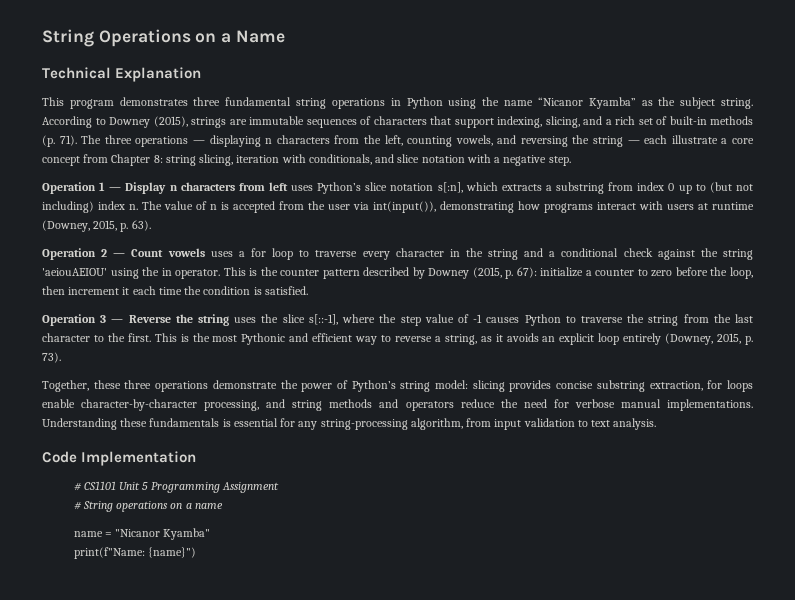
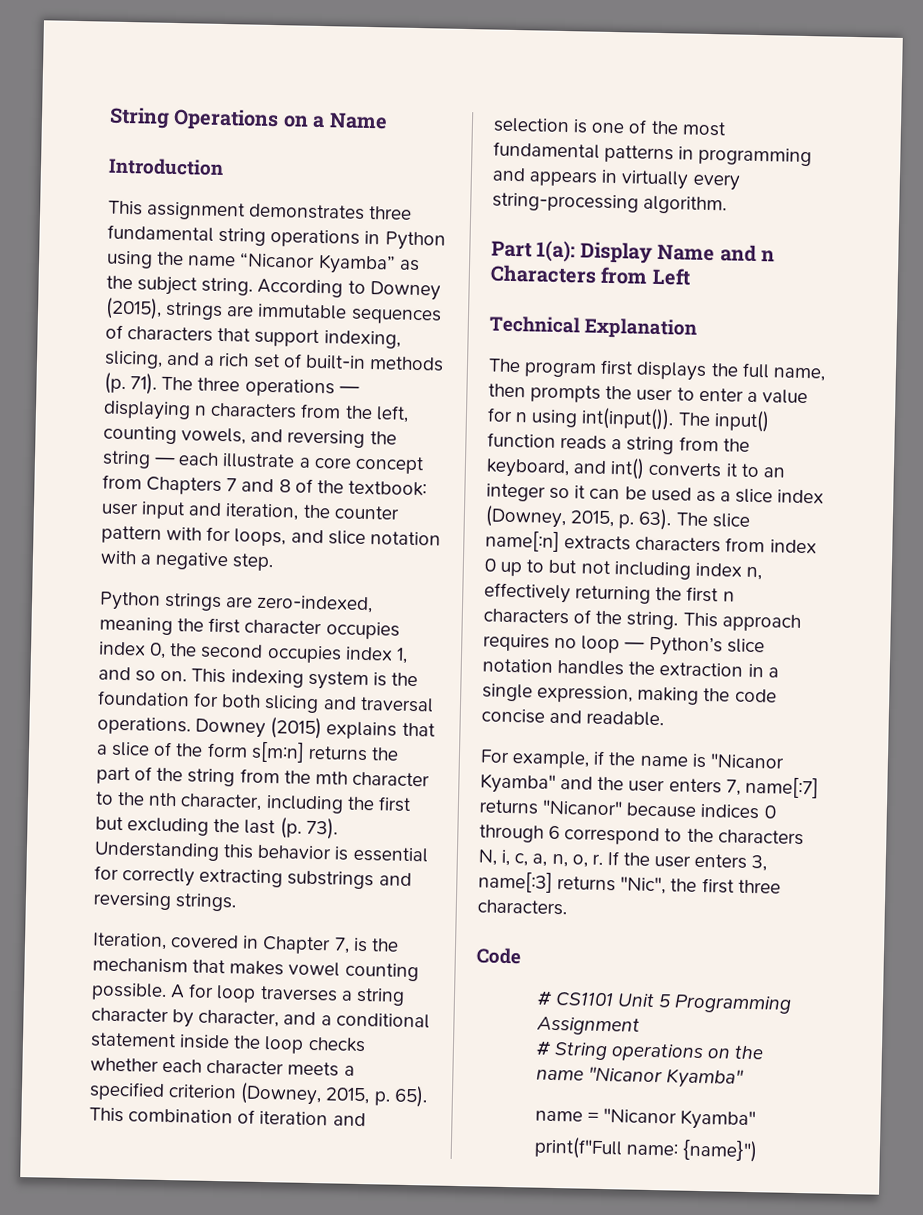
- Technical Explanation
- This program demonstrates three fundamental string operations in Python using the name “Nicanor Kyamba” as the subject string.
+ Introduction
+ This assignment demonstrates three fundamental string operations in Python using the name “Nicanor Kyamba” as the subject string.
- The three operations — displaying n characters from the left, counting vowels, and reversing the string — each illustrate a core concept from Chapter 8: string slicing, iteration with conditionals, and slice notation with a negative step.
+ The three operations — displaying n characters from the left, counting vowels, and reversing the string — each illustrate a core concept from Chapters 7 and 8 of the textbook: user input and iteration, the counter pattern with for loops, and slice notation with a negative step.
- Operation 1 — Display n characters from left uses Python’s slice notation s[:n], which extracts a substring from index 0 up to (but not including) index n. The value of n is accepted from the user via int(input()), demonstrating how programs interact with users at runtime (Downey, 2015, p. 63).
- Operation 2 — Count vowels uses a for loop to traverse every character in the string and a conditional check against the string 'aeiouAEIOU' using the in operator. This is the counter pattern described by Downey (2015, p. 67): initialize a counter to zero before the loop, then increment it each time the condition is satisfied.
- Operation 3 — Reverse the string uses the slice s[::-1], where the step value of -1 causes Python to traverse the string from the last character to the first. This is the most Pythonic and efficient way to reverse a string, as it avoids an explicit loop entirely (Downey, 2015, p. 73).
- Together, these three operations demonstrate the power of Python’s string model: slicing provides concise substring extraction, for loops enable character-by-character processing, and string methods and operators reduce the need for verbose manual implementations. Understanding these fundamentals is essential for any string-processing algorithm, from input validation to text analysis.
+ Python strings are zero-indexed, meaning the first character occupies index 0, the second occupies index 1, and so on. This indexing system is the foundation for both slicing and traversal operations. Downey (2015) explains that a slice of the form s[m:n] returns the part of the string from the mth character to the nth character, including the first but excluding the last (p. 73). Understanding this behavior is essential for correctly extracting substrings and reversing strings.
+ Iteration, covered in Chapter 7, is the mechanism that makes vowel counting possible. A for loop traverses a string character by character, and a conditional statement inside the loop checks whether each character meets a specified criterion (Downey, 2015, p. 65). This combination of iteration and selection is one of the most fundamental patterns in programming and appears in virtually every string-processing algorithm.
+ Part 1(a): Display Name and n Characters from Left
+ Technical Explanation
+ The program first displays the full name, then prompts the user to enter a value for n using int(input()). The input() function reads a string from the keyboard, and int() converts it to an integer so it can be used as a slice index (Downey, 2015, p. 63). The slice name[:n] extracts characters from index 0 up to but not including index n, effectively returning the first n characters of the string. This approach requires no loop — Python’s slice notation handles the extraction in a single expression, making the code concise and readable.
+ For example, if the name is "Nicanor Kyamba" and the user enters 7, name[:7] returns "Nicanor" because indices 0 through 6 correspond to the characters N, i, c, a, n, o, r. If the user enters 3, name[:3] returns "Nic", the first three characters.
- Code Implementation
+ Code
- # String operations on a name
+ # String operations on the name "Nicanor Kyamba"
- print(f"Name: {name}")
+ print(f"Full name: {name}")

